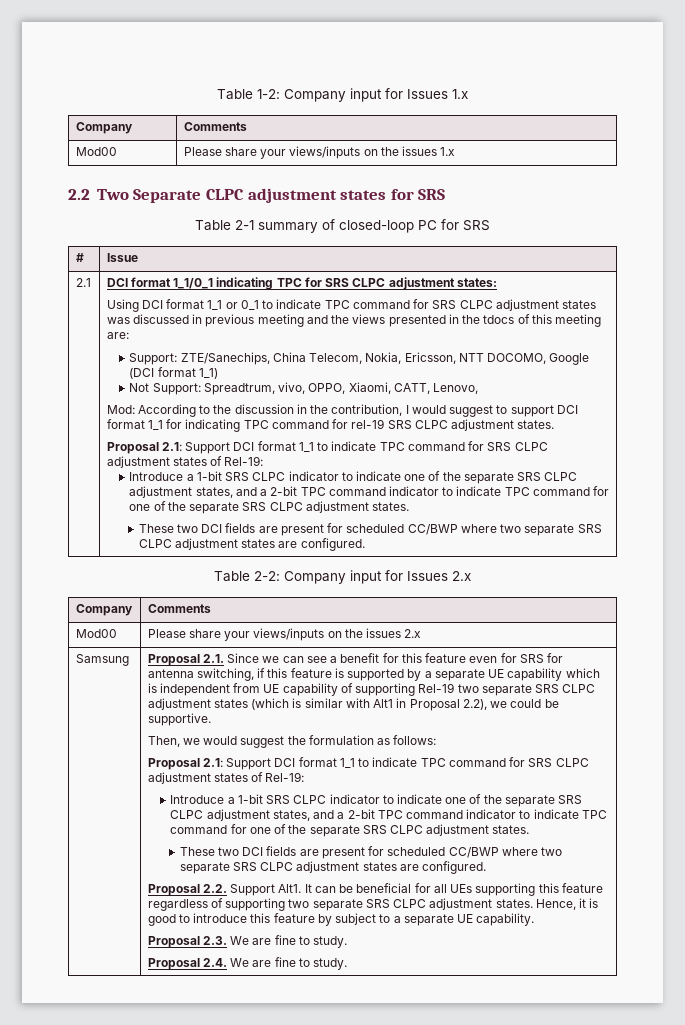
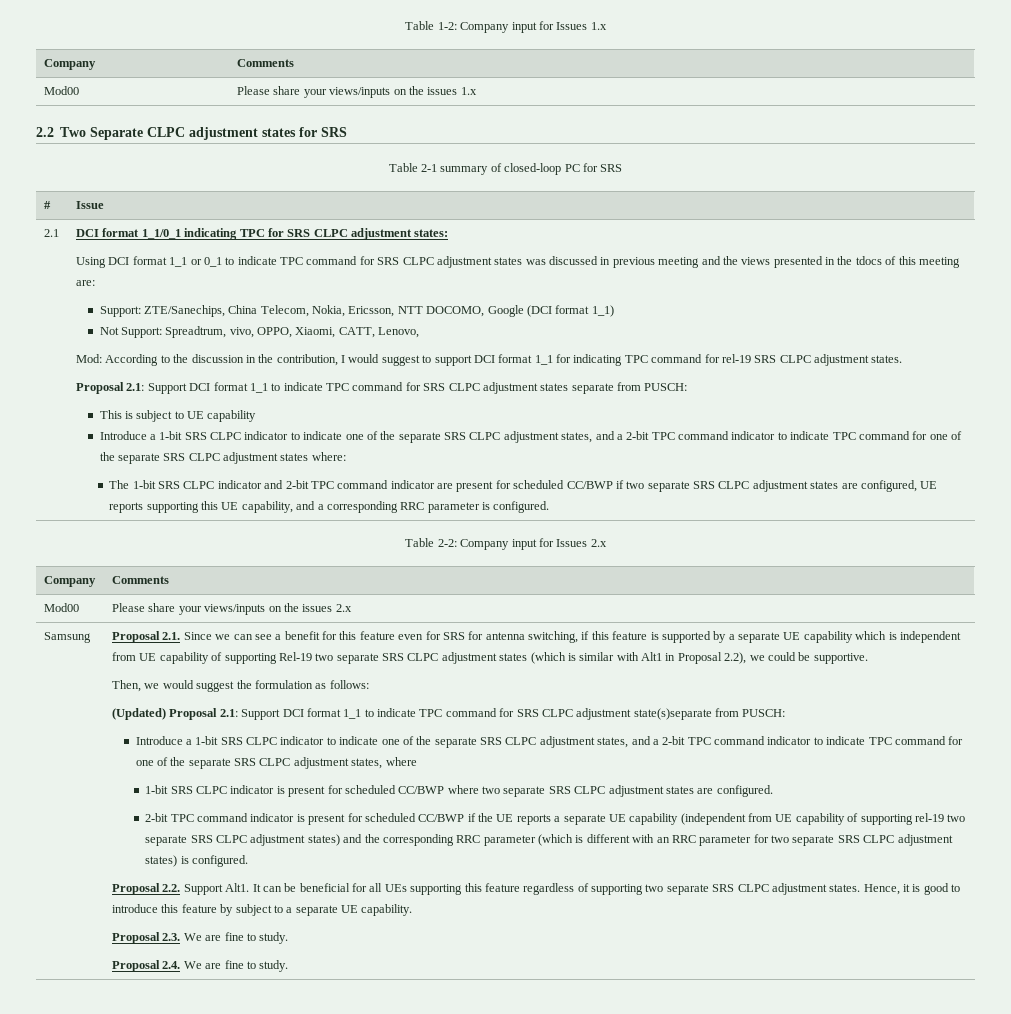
  Mod: According to the discussion in the contribution, I would suggest to support DCI format 1_1 for indicating TPC command for rel-19 SRS CLPC adjustment states.
- Proposal 2.1: Support DCI format 1_1 to indicate TPC command for SRS CLPC adjustment states of Rel-19:
- Introduce a 1-bit SRS CLPC indicator to indicate one of the separate SRS CLPC adjustment states, and a 2-bit TPC command indicator to indicate TPC command for one of the separate SRS CLPC adjustment states.
- These two DCI fields are present for scheduled CC/BWP where two separate SRS CLPC adjustment states are configured.
+ Proposal 2.1: Support DCI format 1_1 to indicate TPC command for SRS CLPC adjustment states separate from PUSCH:
+ This is subject to UE capability
+ Introduce a 1-bit SRS CLPC indicator to indicate one of the separate SRS CLPC adjustment states, and a 2-bit TPC command indicator to indicate TPC command for one of the separate SRS CLPC adjustment states where:
+ The 1-bit SRS CLPC indicator and 2-bit TPC command indicator are present for scheduled CC/BWP if two separate SRS CLPC adjustment states are configured, UE reports supporting this UE capability, and a corresponding RRC parameter is configured.
  Then, we would suggest the formulation as follows:
- Proposal 2.1: Support DCI format 1_1 to indicate TPC command for SRS CLPC adjustment states of Rel-19:
- Introduce a 1-bit SRS CLPC indicator to indicate one of the separate SRS CLPC adjustment states, and a 2-bit TPC command indicator to indicate TPC command for one of the separate SRS CLPC adjustment states.
- These two DCI fields are present for scheduled CC/BWP where two separate SRS CLPC adjustment states are configured.
+ (Updated) Proposal 2.1: Support DCI format 1_1 to indicate TPC command for SRS CLPC adjustment state(s)separate from PUSCH:
+ Introduce a 1-bit SRS CLPC indicator to indicate one of the separate SRS CLPC adjustment states, and a 2-bit TPC command indicator to indicate TPC command for one of the separate SRS CLPC adjustment states, where
+ 1-bit SRS CLPC indicator is present for scheduled CC/BWP where two separate SRS CLPC adjustment states are configured.
+ 2-bit TPC command indicator is present for scheduled CC/BWP if the UE reports a separate UE capability (independent from UE capability of supporting rel-19 two separate SRS CLPC adjustment states) and the corresponding RRC parameter (which is different with an RRC parameter for two separate SRS CLPC adjustment states) is configured.

